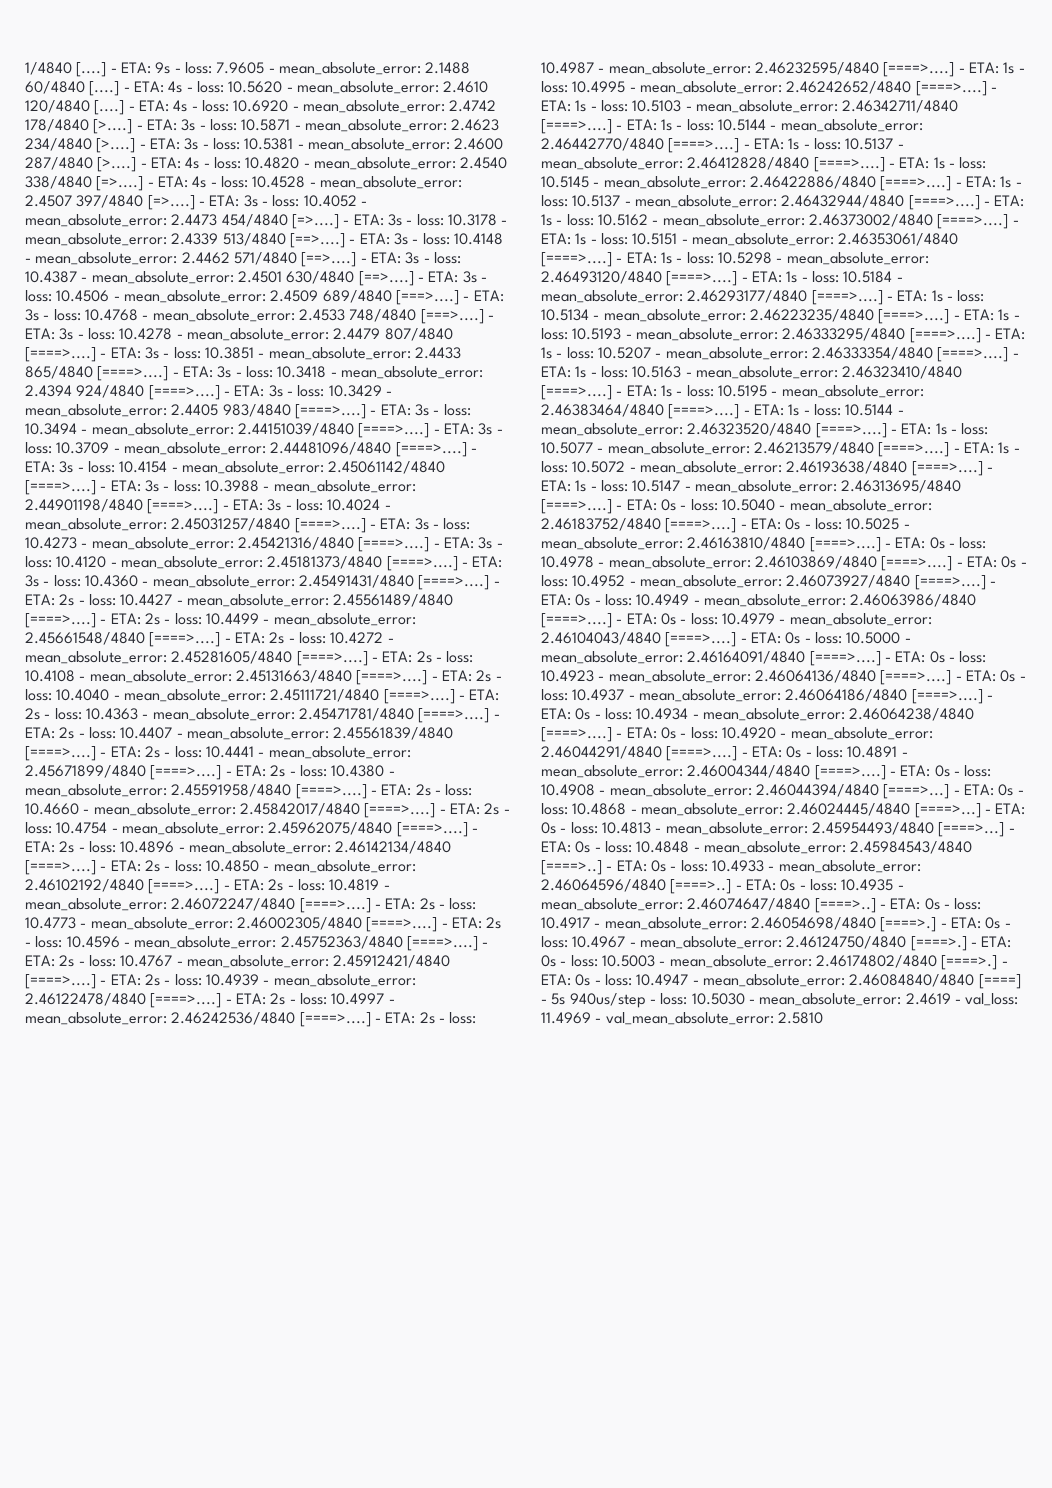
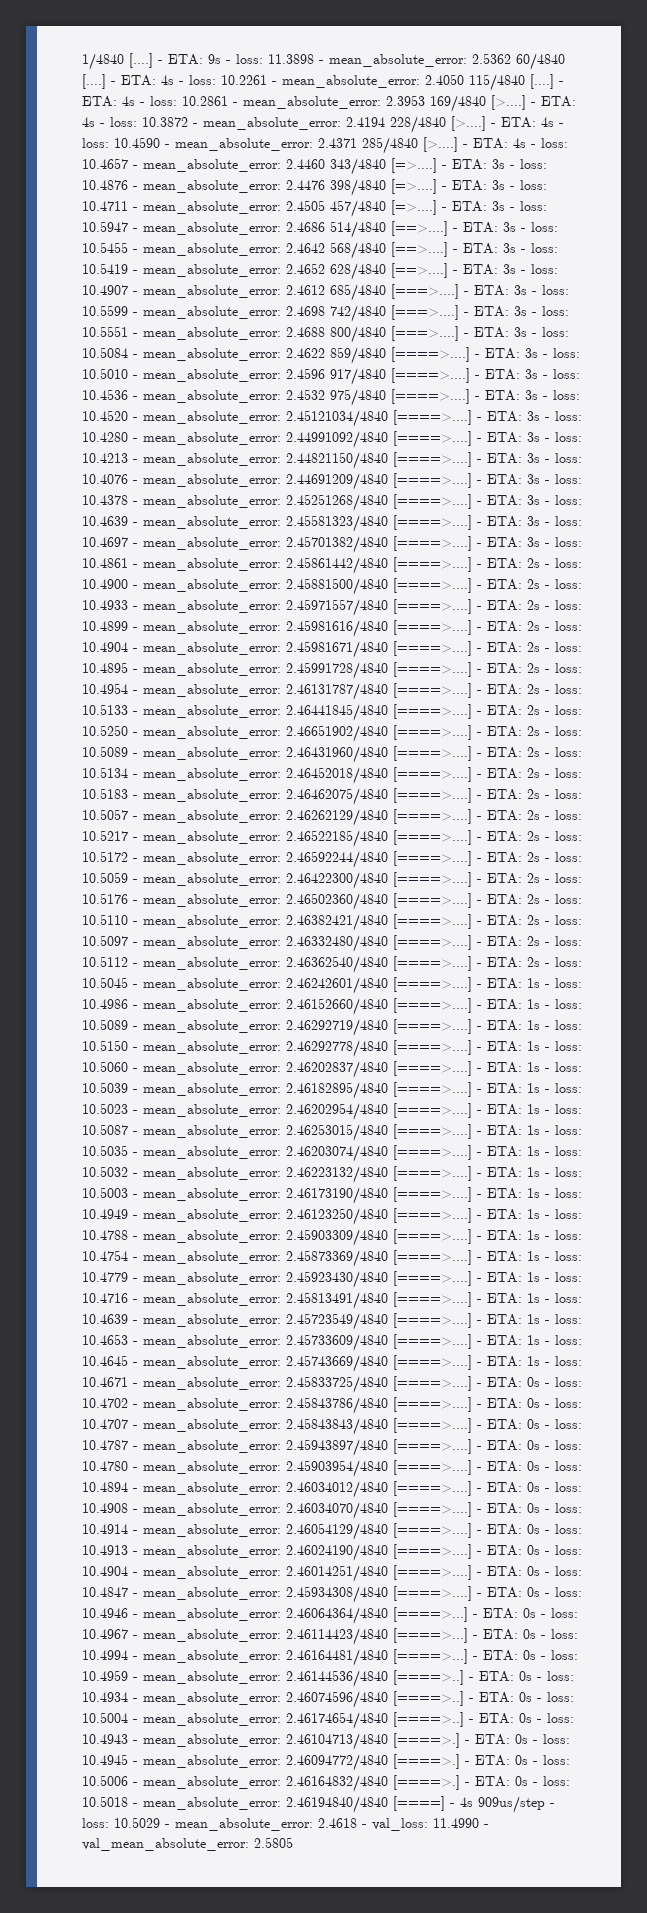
- - ETA: 9s - loss: 7.9605 - mean_absolute_error: 2.1488 60/4840 [....]
+ - ETA: 9s - loss: 11.3898 - mean_absolute_error: 2.5362 60/4840 [....]
- - ETA: 4s - loss: 10.5620 - mean_absolute_error: 2.4610 120/4840 [....] - ETA: 4s - loss: 10.6920 - mean_absolute_error: 2.4742 178/4840 [>....] - ETA: 3s - loss: 10.5871 - mean_absolute_error: 2.4623 234/4840 [>....] - ETA: 3s - loss: 10.5381 - mean_absolute_error: 2.4600 287/4840 [>....] - ETA: 4s - loss: 10.4820 - mean_absolute_error: 2.4540 338/4840 [=>....] - ETA: 4s - loss: 10.4528 - mean_absolute_error: 2.4507 397/4840 [=>....] - ETA: 3s - loss: 10.4052 - mean_absolute_error: 2.4473 454/4840 [=>....] - ETA: 3s - loss: 10.3178 - mean_absolute_error: 2.4339 513/4840 [==>....] - ETA: 3s - loss: 10.4148 - mean_absolute_error: 2.4462 571/4840 [==>....] - ETA: 3s - loss: 10.4387 - mean_absolute_error: 2.4501 630/4840 [==>....] - ETA: 3s - loss: 10.4506 - mean_absolute_error: 2.4509 689/4840 [===>....] - ETA: 3s - loss: 10.4768 - mean_absolute_error: 2.4533 748/4840 [===>....] - ETA: 3s - loss: 10.4278 - mean_absolute_error: 2.4479 807/4840 [====>....] - ETA: 3s - loss: 10.3851 - mean_absolute_error: 2.4433 865/4840 [====>....] - ETA: 3s - loss: 10.3418 - mean_absolute_error: 2.4394 924/4840 [====>....] - ETA: 3s - loss: 10.3429 - mean_absolute_error: 2.4405 983/4840 [====>....] - ETA: 3s - loss: 10.3494 - mean_absolute_error: 2.44151039/4840 [====>....] - ETA: 3s - loss: 10.3709 - mean_absolute_error: 2.44481096/4840 [====>....] - ETA: 3s - loss: 10.4154 - mean_absolute_error: 2.45061142/4840 [====>....] - ETA: 3s - loss: 10.3988 - mean_absolute_error: 2.44901198/4840 [====>....] - ETA: 3s - loss: 10.4024 - mean_absolute_error: 2.45031257/4840 [====>....] - ETA: 3s - loss: 10.4273 - mean_absolute_error: 2.45421316/4840 [====>....] - ETA: 3s - loss: 10.4120 - mean_absolute_error: 2.45181373/4840 [====>....] - ETA: 3s - loss: 10.4360 - mean_absolute_error: 2.45491431/4840 [====>....] - ETA: 2s - loss: 10.4427 - mean_absolute_error: 2.45561489/4840 [====>....] - ETA: 2s - loss: 10.4499 - mean_absolute_error: 2.45661548/4840 [====>....] - ETA: 2s - loss: 10.4272 - mean_absolute_error: 2.45281605/4840 [====>....] - ETA: 2s - loss: 10.4108 - mean_absolute_error: 2.45131663/4840 [====>....] - ETA: 2s - loss: 10.4040 - mean_absolute_error: 2.45111721/4840 [====>....] - ETA: 2s - loss: 10.4363 - mean_absolute_error: 2.45471781/4840 [====>....] - ETA: 2s - loss: 10.4407 - mean_absolute_error: 2.45561839/4840 [====>....] - ETA: 2s - loss: 10.4441 - mean_absolute_error: 2.45671899/4840 [====>....] - ETA: 2s - loss: 10.4380 - mean_absolute_error: 2.45591958/4840 [====>....] - ETA: 2s - loss: 10.4660 - mean_absolute_error: 2.45842017/4840 [====>....] - ETA: 2s - loss: 10.4754 - mean_absolute_error: 2.45962075/4840 [====>....] - ETA: 2s - loss: 10.4896 - mean_absolute_error: 2.46142134/4840 [====>....] - ETA: 2s - loss: 10.4850 - mean_absolute_error: 2.46102192/4840 [====>....] - ETA: 2s - loss: 10.4819 - mean_absolute_error: 2.46072247/4840 [====>....] - ETA: 2s - loss: 10.4773 - mean_absolute_error: 2.46002305/4840 [====>....] - ETA: 2s - loss: 10.4596 - mean_absolute_error: 2.45752363/4840 [====>....] - ETA: 2s - loss: 10.4767 - mean_absolute_error: 2.45912421/4840 [====>....] - ETA: 2s - loss: 10.4939 - mean_absolute_error: 2.46122478/4840 [====>....] - ETA: 2s - loss: 10.4997 - mean_absolute_error: 2.46242536/4840 [====>....] - ETA: 2s - loss: 10.4987 - mean_absolute_error: 2.46232595/4840 [====>....] - ETA: 1s - loss: 10.4995 - mean_absolute_error: 2.46242652/4840 [====>....] - ETA: 1s - loss: 10.5103 - mean_absolute_error: 2.46342711/4840 [====>....] - ETA: 1s - loss: 10.5144 - mean_absolute_error: 2.46442770/4840 [====>....] - ETA: 1s - loss: 10.5137 - mean_absolute_error: 2.46412828/4840 [====>....] - ETA: 1s - loss: 10.5145 - mean_absolute_error: 2.46422886/4840 [====>....] - ETA: 1s - loss: 10.5137 - mean_absolute_error: 2.46432944/4840 [====>....] - ETA: 1s - loss: 10.5162 - mean_absolute_error: 2.46373002/4840 [====>....] - ETA: 1s - loss: 10.5151 - mean_absolute_error: 2.46353061/4840 [====>....] - ETA: 1s - loss: 10.5298 - mean_absolute_error: 2.46493120/4840 [====>....] - ETA: 1s - loss: 10.5184 - mean_absolute_error: 2.46293177/4840 [====>....] - ETA: 1s - loss: 10.5134 - mean_absolute_error: 2.46223235/4840 [====>....] - ETA: 1s - loss: 10.5193 - mean_absolute_error: 2.46333295/4840 [====>....] - ETA: 1s - loss: 10.5207 - mean_absolute_error: 2.46333354/4840 [====>....] - ETA: 1s - loss: 10.5163 - mean_absolute_error: 2.46323410/4840 [====>....] - ETA: 1s - loss: 10.5195 - mean_absolute_error: 2.46383464/4840 [====>....] - ETA: 1s - loss: 10.5144 - mean_absolute_error: 2.46323520/4840 [====>....] - ETA: 1s - loss: 10.5077 - mean_absolute_error: 2.46213579/4840 [====>....] - ETA: 1s - loss: 10.5072 - mean_absolute_error: 2.46193638/4840 [====>....] - ETA: 1s - loss: 10.5147 - mean_absolute_error: 2.46313695/4840 [====>....] - ETA: 0s - loss: 10.5040 - mean_absolute_error: 2.46183752/4840 [====>....] - ETA: 0s - loss: 10.5025 - mean_absolute_error: 2.46163810/4840 [====>....] - ETA: 0s - loss: 10.4978 - mean_absolute_error: 2.46103869/4840 [====>....] - ETA: 0s - loss: 10.4952 - mean_absolute_error: 2.46073927/4840 [====>....] - ETA: 0s - loss: 10.4949 - mean_absolute_error: 2.46063986/4840 [====>....] - ETA: 0s - loss: 10.4979 - mean_absolute_error: 2.46104043/4840 [====>....] - ETA: 0s - loss: 10.5000 - mean_absolute_error: 2.46164091/4840 [====>....] - ETA: 0s - loss: 10.4923 - mean_absolute_error: 2.46064136/4840 [====>....] - ETA: 0s - loss: 10.4937 - mean_absolute_error: 2.46064186/4840 [====>....] - ETA: 0s - loss: 10.4934 - mean_absolute_error: 2.46064238/4840 [====>....] - ETA: 0s - loss: 10.4920 - mean_absolute_error: 2.46044291/4840 [====>....] - ETA: 0s - loss: 10.4891 - mean_absolute_error: 2.46004344/4840 [====>....]
+ - ETA: 4s - loss: 10.2261 - mean_absolute_error: 2.4050 115/4840 [....] - ETA: 4s - loss: 10.2861 - mean_absolute_error: 2.3953 169/4840 [>....] - ETA: 4s - loss: 10.3872 - mean_absolute_error: 2.4194 228/4840 [>....] - ETA: 4s - loss: 10.4590 - mean_absolute_error: 2.4371 285/4840 [>....] - ETA: 4s - loss: 10.4657 - mean_absolute_error: 2.4460 343/4840 [=>....] - ETA: 3s - loss: 10.4876 - mean_absolute_error: 2.4476 398/4840 [=>....] - ETA: 3s - loss: 10.4711 - mean_absolute_error: 2.4505 457/4840 [=>....] - ETA: 3s - loss: 10.5947 - mean_absolute_error: 2.4686 514/4840 [==>....] - ETA: 3s - loss: 10.5455 - mean_absolute_error: 2.4642 568/4840 [==>....] - ETA: 3s - loss: 10.5419 - mean_absolute_error: 2.4652 628/4840 [==>....] - ETA: 3s - loss: 10.4907 - mean_absolute_error: 2.4612 685/4840 [===>....] - ETA: 3s - loss: 10.5599 - mean_absolute_error: 2.4698 742/4840 [===>....] - ETA: 3s - loss: 10.5551 - mean_absolute_error: 2.4688 800/4840 [===>....] - ETA: 3s - loss: 10.5084 - mean_absolute_error: 2.4622 859/4840 [====>....] - ETA: 3s - loss: 10.5010 - mean_absolute_error: 2.4596 917/4840 [====>....] - ETA: 3s - loss: 10.4536 - mean_absolute_error: 2.4532 975/4840 [====>....] - ETA: 3s - loss: 10.4520 - mean_absolute_error: 2.45121034/4840 [====>....] - ETA: 3s - loss: 10.4280 - mean_absolute_error: 2.44991092/4840 [====>....] - ETA: 3s - loss: 10.4213 - mean_absolute_error: 2.44821150/4840 [====>....] - ETA: 3s - loss: 10.4076 - mean_absolute_error: 2.44691209/4840 [====>....] - ETA: 3s - loss: 10.4378 - mean_absolute_error: 2.45251268/4840 [====>....] - ETA: 3s - loss: 10.4639 - mean_absolute_error: 2.45581323/4840 [====>....] - ETA: 3s - loss: 10.4697 - mean_absolute_error: 2.45701382/4840 [====>....] - ETA: 3s - loss: 10.4861 - mean_absolute_error: 2.45861442/4840 [====>....] - ETA: 2s - loss: 10.4900 - mean_absolute_error: 2.45881500/4840 [====>....] - ETA: 2s - loss: 10.4933 - mean_absolute_error: 2.45971557/4840 [====>....] - ETA: 2s - loss: 10.4899 - mean_absolute_error: 2.45981616/4840 [====>....] - ETA: 2s - loss: 10.4904 - mean_absolute_error: 2.45981671/4840 [====>....] - ETA: 2s - loss: 10.4895 - mean_absolute_error: 2.45991728/4840 [====>....] - ETA: 2s - loss: 10.4954 - mean_absolute_error: 2.46131787/4840 [====>....] - ETA: 2s - loss: 10.5133 - mean_absolute_error: 2.46441845/4840 [====>....] - ETA: 2s - loss: 10.5250 - mean_absolute_error: 2.46651902/4840 [====>....] - ETA: 2s - loss: 10.5089 - mean_absolute_error: 2.46431960/4840 [====>....] - ETA: 2s - loss: 10.5134 - mean_absolute_error: 2.46452018/4840 [====>....] - ETA: 2s - loss: 10.5183 - mean_absolute_error: 2.46462075/4840 [====>....] - ETA: 2s - loss: 10.5057 - mean_absolute_error: 2.46262129/4840 [====>....] - ETA: 2s - loss: 10.5217 - mean_absolute_error: 2.46522185/4840 [====>....] - ETA: 2s - loss: 10.5172 - mean_absolute_error: 2.46592244/4840 [====>....] - ETA: 2s - loss: 10.5059 - mean_absolute_error: 2.46422300/4840 [====>....] - ETA: 2s - loss: 10.5176 - mean_absolute_error: 2.46502360/4840 [====>....] - ETA: 2s - loss: 10.5110 - mean_absolute_error: 2.46382421/4840 [====>....] - ETA: 2s - loss: 10.5097 - mean_absolute_error: 2.46332480/4840 [====>....] - ETA: 2s - loss: 10.5112 - mean_absolute_error: 2.46362540/4840 [====>....] - ETA: 2s - loss: 10.5045 - mean_absolute_error: 2.46242601/4840 [====>....] - ETA: 1s - loss: 10.4986 - mean_absolute_error: 2.46152660/4840 [====>....] - ETA: 1s - loss: 10.5089 - mean_absolute_error: 2.46292719/4840 [====>....] - ETA: 1s - loss: 10.5150 - mean_absolute_error: 2.46292778/4840 [====>....] - ETA: 1s - loss: 10.5060 - mean_absolute_error: 2.46202837/4840 [====>....] - ETA: 1s - loss: 10.5039 - mean_absolute_error: 2.46182895/4840 [====>....] - ETA: 1s - loss: 10.5023 - mean_absolute_error: 2.46202954/4840 [====>....] - ETA: 1s - loss: 10.5087 - mean_absolute_error: 2.46253015/4840 [====>....] - ETA: 1s - loss: 10.5035 - mean_absolute_error: 2.46203074/4840 [====>....] - ETA: 1s - loss: 10.5032 - mean_absolute_error: 2.46223132/4840 [====>....] - ETA: 1s - loss: 10.5003 - mean_absolute_error: 2.46173190/4840 [====>....] - ETA: 1s - loss: 10.4949 - mean_absolute_error: 2.46123250/4840 [====>....] - ETA: 1s - loss: 10.4788 - mean_absolute_error: 2.45903309/4840 [====>....] - ETA: 1s - loss: 10.4754 - mean_absolute_error: 2.45873369/4840 [====>....] - ETA: 1s - loss: 10.4779 - mean_absolute_error: 2.45923430/4840 [====>....] - ETA: 1s - loss: 10.4716 - mean_absolute_error: 2.45813491/4840 [====>....] - ETA: 1s - loss: 10.4639 - mean_absolute_error: 2.45723549/4840 [====>....] - ETA: 1s - loss: 10.4653 - mean_absolute_error: 2.45733609/4840 [====>....] - ETA: 1s - loss: 10.4645 - mean_absolute_error: 2.45743669/4840 [====>....] - ETA: 1s - loss: 10.4671 - mean_absolute_error: 2.45833725/4840 [====>....] - ETA: 0s - loss: 10.4702 - mean_absolute_error: 2.45843786/4840 [====>....] - ETA: 0s - loss: 10.4707 - mean_absolute_error: 2.45843843/4840 [====>....] - ETA: 0s - loss: 10.4787 - mean_absolute_error: 2.45943897/4840 [====>....] - ETA: 0s - loss: 10.4780 - mean_absolute_error: 2.45903954/4840 [====>....] - ETA: 0s - loss: 10.4894 - mean_absolute_error: 2.46034012/4840 [====>....]
- - ETA: 0s - loss: 10.4908 - mean_absolute_error: 2.46044394/4840 [====>...] - ETA: 0s - loss: 10.4868 - mean_absolute_error: 2.46024445/4840 [====>...] - ETA: 0s - loss: 10.4813 - mean_absolute_error: 2.45954493/4840 [====>...] - ETA: 0s - loss: 10.4848 - mean_absolute_error: 2.45984543/4840 [====>..] - ETA: 0s - loss: 10.4933 - mean_absolute_error: 2.46064596/4840 [====>..] - ETA: 0s - loss: 10.4935 - mean_absolute_error: 2.46074647/4840 [====>..] - ETA: 0s - loss: 10.4917 - mean_absolute_error: 2.46054698/4840 [====>.]
+ - ETA: 0s - loss: 10.4908 - mean_absolute_error: 2.46034070/4840 [====>....] - ETA: 0s - loss: 10.4914 - mean_absolute_error: 2.46054129/4840 [====>....] - ETA: 0s - loss: 10.4913 - mean_absolute_error: 2.46024190/4840 [====>....] - ETA: 0s - loss: 10.4904 - mean_absolute_error: 2.46014251/4840 [====>....] - ETA: 0s - loss: 10.4847 - mean_absolute_error: 2.45934308/4840 [====>....] - ETA: 0s - loss: 10.4946 - mean_absolute_error: 2.46064364/4840 [====>...]
- - ETA: 0s - loss: 10.4967 - mean_absolute_error: 2.46124750/4840 [====>.] - ETA: 0s - loss: 10.5003 - mean_absolute_error: 2.46174802/4840 [====>.] - ETA: 0s - loss: 10.4947 - mean_absolute_error: 2.46084840/4840 [====] - 5s 940us/step - loss: 10.5030 - mean_absolute_error: 2.4619 - val_loss: 11.4969 - val_mean_absolute_error: 2.5810
+ - ETA: 0s - loss: 10.4967 - mean_absolute_error: 2.46114423/4840 [====>...] - ETA: 0s - loss: 10.4994 - mean_absolute_error: 2.46164481/4840 [====>...] - ETA: 0s - loss: 10.4959 - mean_absolute_error: 2.46144536/4840 [====>..] - ETA: 0s - loss: 10.4934 - mean_absolute_error: 2.46074596/4840 [====>..] - ETA: 0s - loss: 10.5004 - mean_absolute_error: 2.46174654/4840 [====>..] - ETA: 0s - loss: 10.4943 - mean_absolute_error: 2.46104713/4840 [====>.] - ETA: 0s - loss: 10.4945 - mean_absolute_error: 2.46094772/4840 [====>.] - ETA: 0s - loss: 10.5006 - mean_absolute_error: 2.46164832/4840 [====>.] - ETA: 0s - loss: 10.5018 - mean_absolute_error: 2.46194840/4840 [====] - 4s 909us/step - loss: 10.5029 - mean_absolute_error: 2.4618 - val_loss: 11.4990 - val_mean_absolute_error: 2.5805

